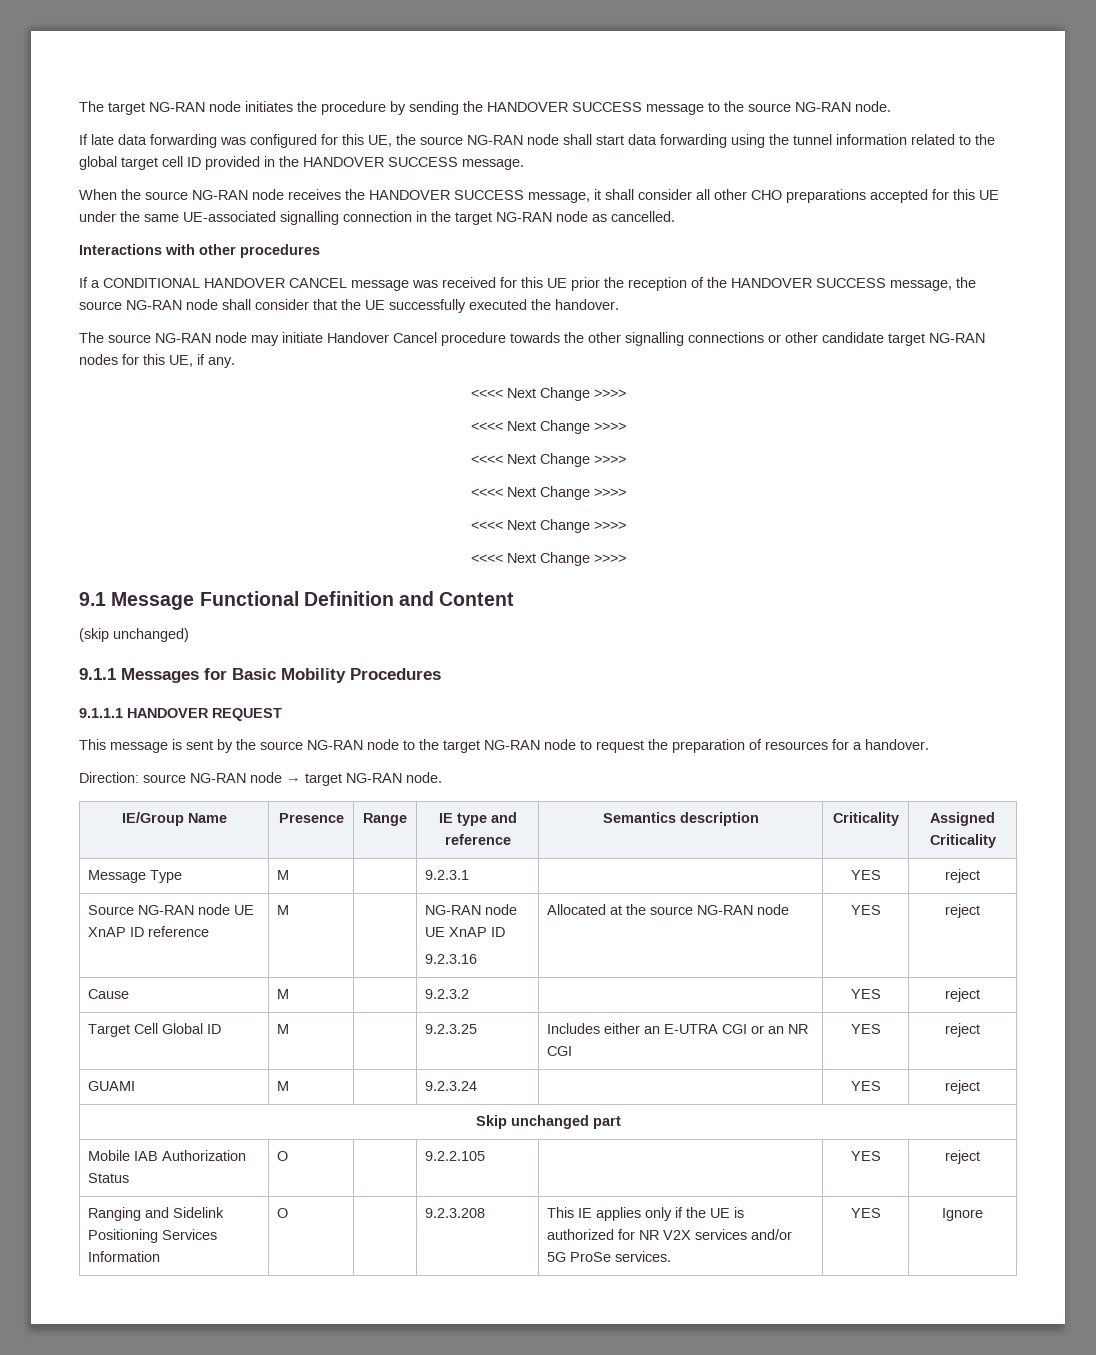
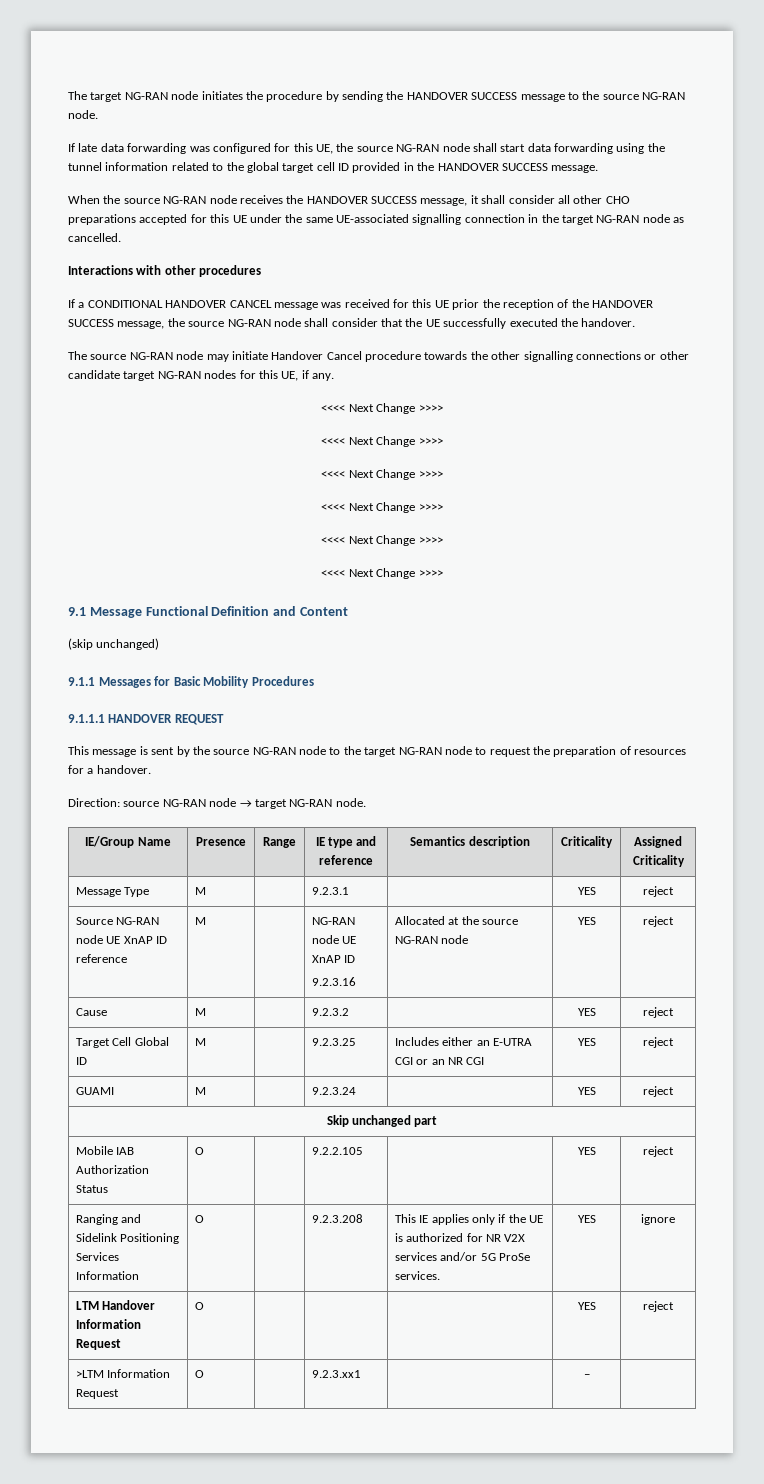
- Ranging and Sidelink Positioning Services Information | O | | 9.2.3.208 | This IE applies only if the UE is authorized for NR V2X services and/or 5G ProSe services. | YES | Ignore
+ Ranging and Sidelink Positioning Services Information | O | | 9.2.3.208 | This IE applies only if the UE is authorized for NR V2X services and/or 5G ProSe services. | YES | ignore
+ LTM Handover Information Request | O | | | | YES | reject
+ >LTM Information Request | O | | 9.2.3.xx1 | | – |

